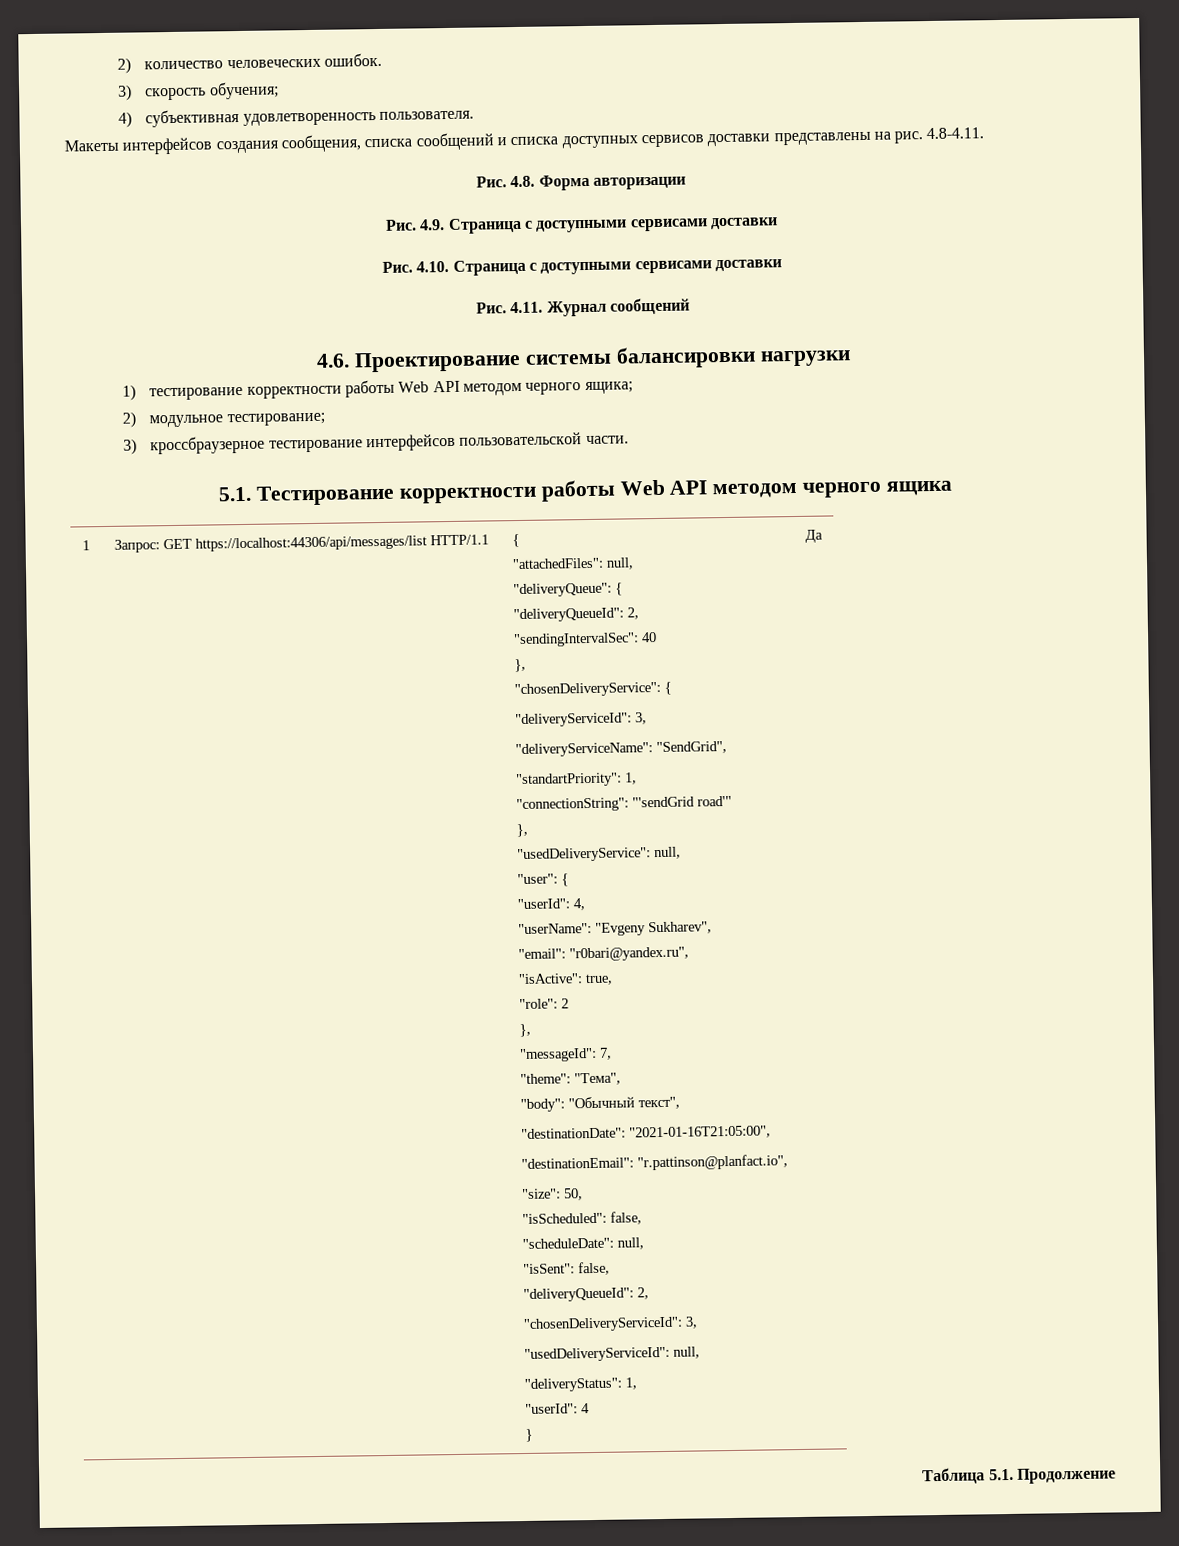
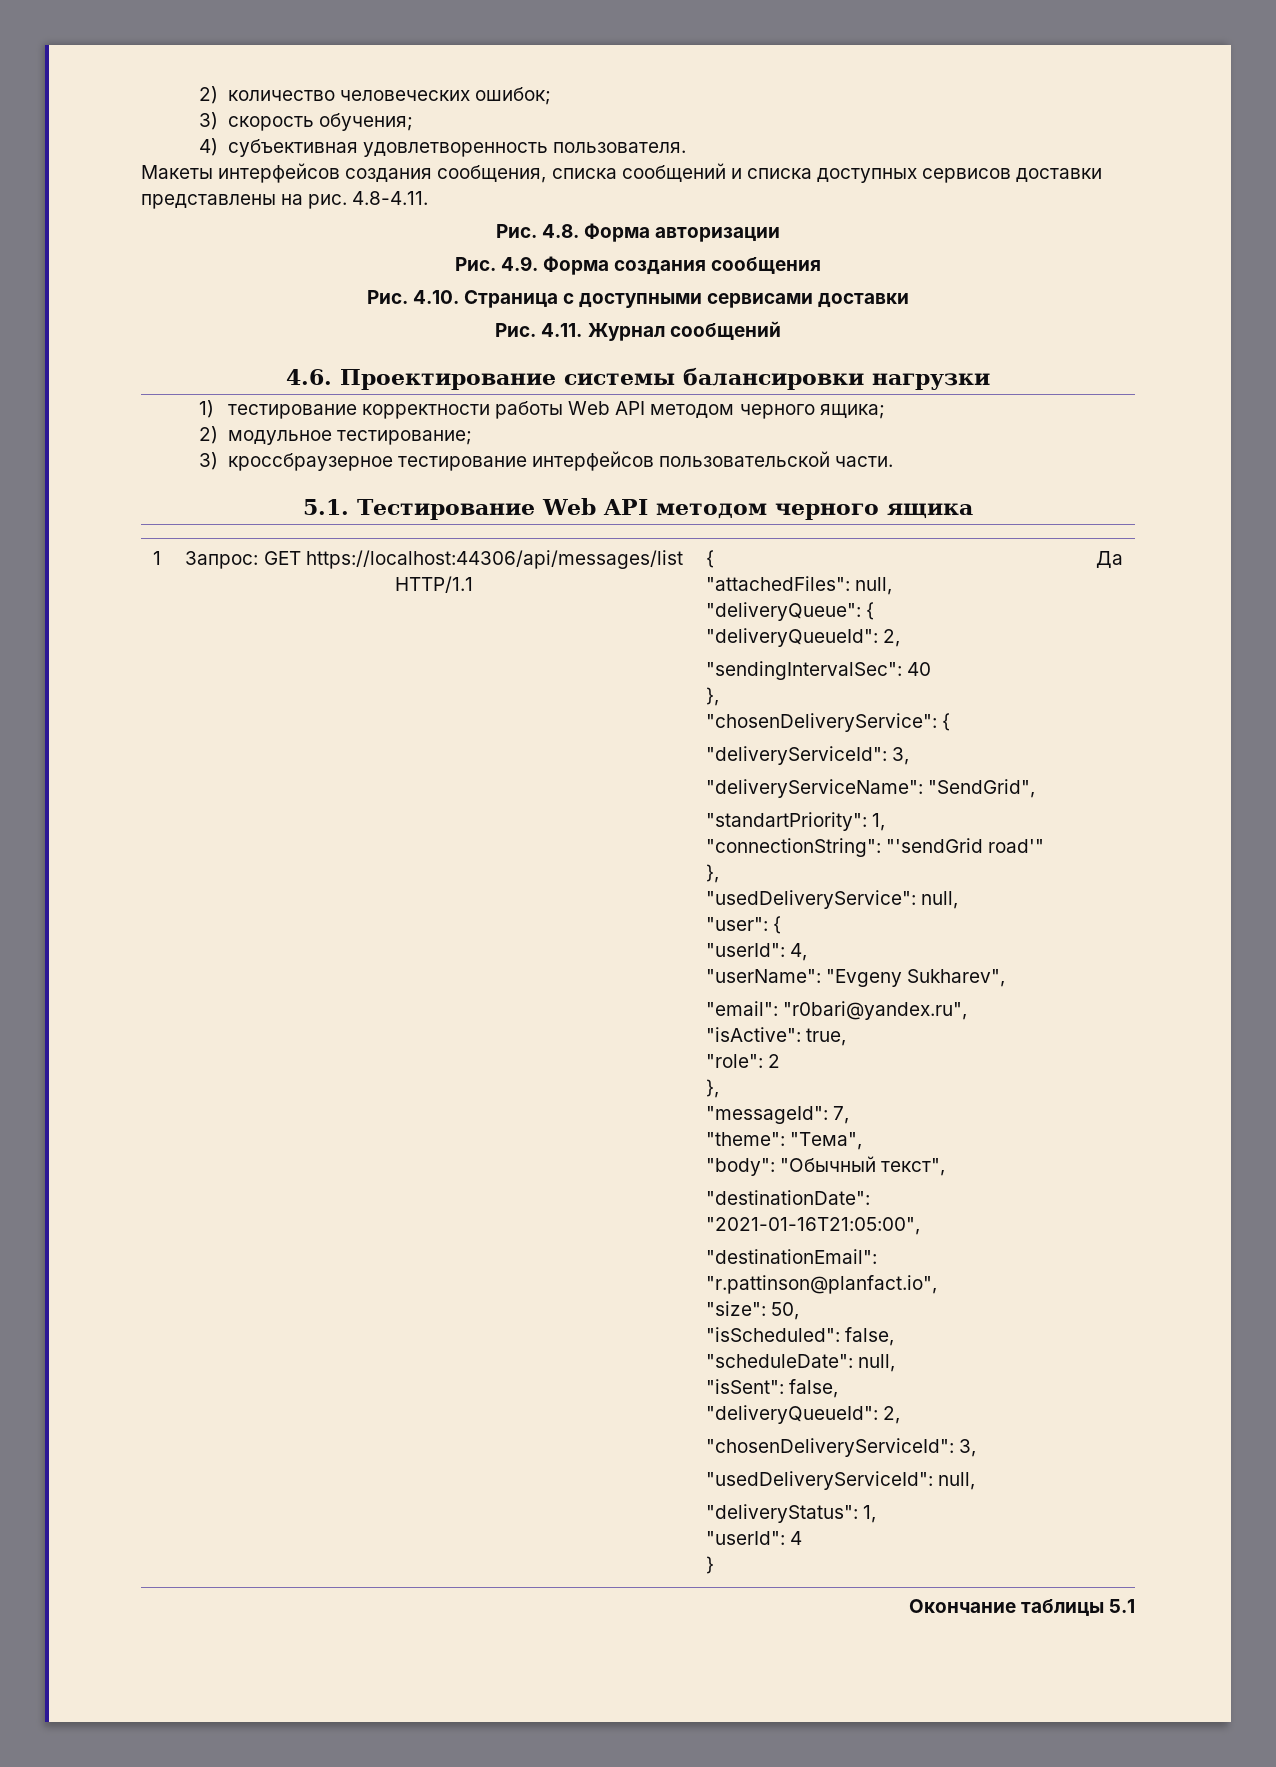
- 2) количество человеческих ошибок.
+ 2) количество человеческих ошибок;
- Рис. 4.9. Страница с доступными сервисами доставки
+ Рис. 4.9. Форма создания сообщения
- 5.1. Тестирование корректности работы Web API методом черного ящика
+ 5.1. Тестирование Web API методом черного ящика
- Таблица 5.1. Продолжение
+ Окончание таблицы 5.1

